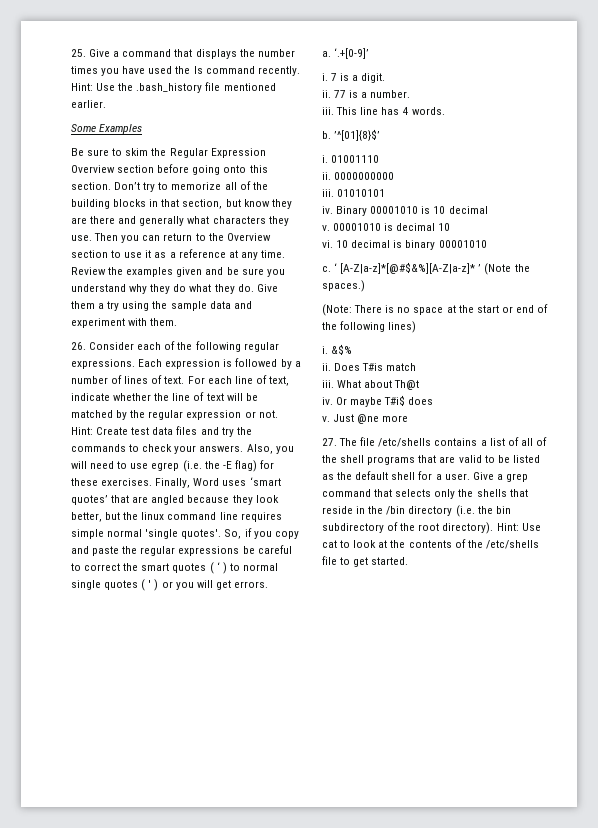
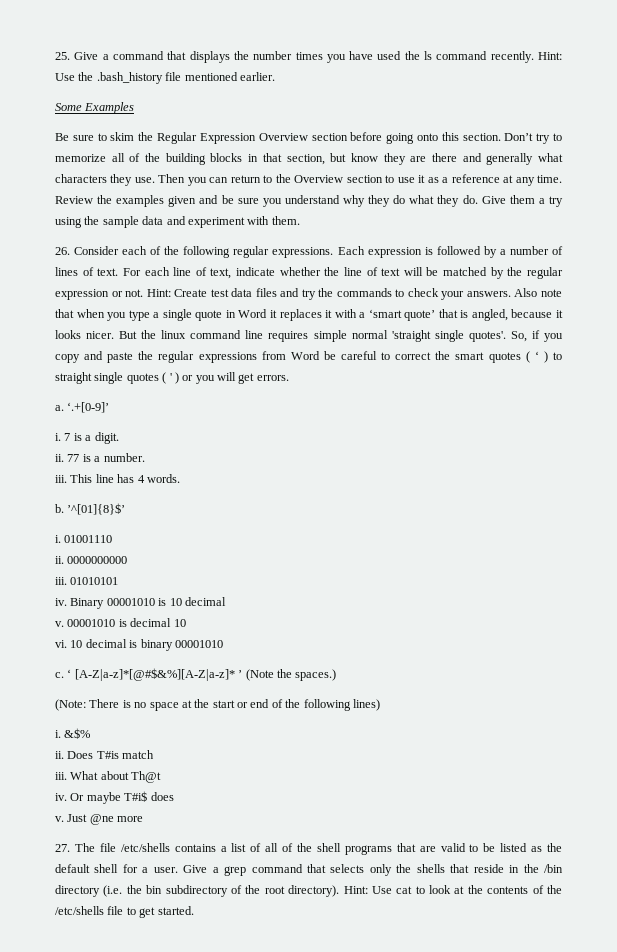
- Also, you will need to use egrep (i.e. the -E flag) for these exercises. Finally, Word uses ‘smart quotes’ that are angled because they look better, but the linux command line requires simple normal 'single quotes'.
+ Also note that when you type a single quote in Word it replaces it with a ‘smart quote’ that is angled, because it looks nicer. But the linux command line requires simple normal 'straight single quotes'.
- So, if you copy and paste the regular expressions be careful to correct the smart quotes ( ‘ ) to normal single quotes ( ' ) or you will get errors.
+ So, if you copy and paste the regular expressions from Word be careful to correct the smart quotes ( ‘ ) to straight single quotes ( ' ) or you will get errors.

